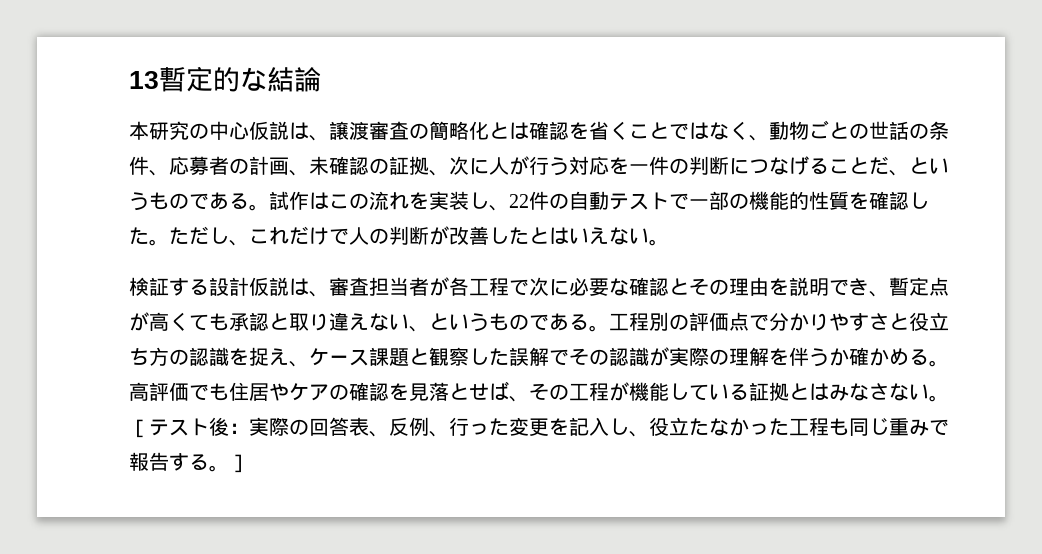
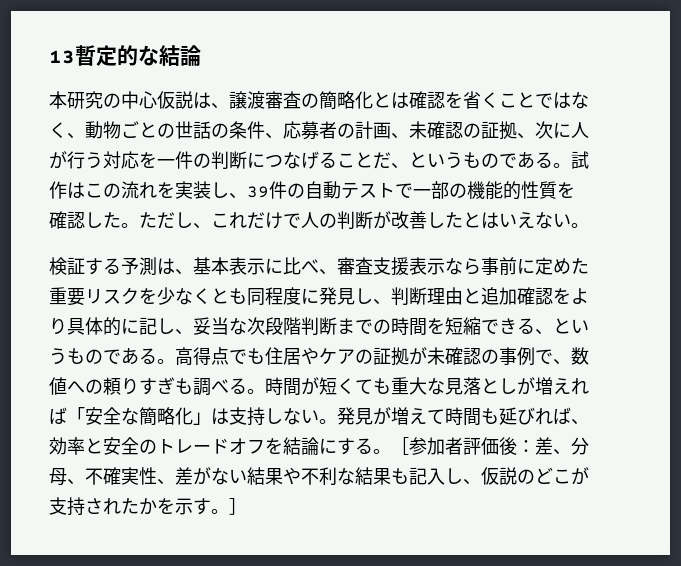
- 試作はこの流れを実装し、22件の自動テストで一部の機能的性質を確認した。
+ 試作はこの流れを実装し、39件の自動テストで一部の機能的性質を確認した。
- 検証する設計仮説は、審査担当者が各工程で次に必要な確認とその理由を説明でき、暫定点が高くても承認と取り違えない、というものである。工程別の評価点で分かりやすさと役立ち方の認識を捉え、ケース課題と観察した誤解でその認識が実際の理解を伴うか確かめる。高評価でも住居やケアの確認を見落とせば、その工程が機能している証拠とはみなさない。［テスト後：実際の回答表、反例、行った変更を記入し、役立たなかった工程も同じ重みで報告する。
+ 検証する予測は、基本表示に比べ、審査支援表示なら事前に定めた重要リスクを少なくとも同程度に発見し、判断理由と追加確認をより具体的に記し、妥当な次段階判断までの時間を短縮できる、というものである。高得点でも住居やケアの証拠が未確認の事例で、数値への頼りすぎも調べる。時間が短くても重大な見落としが増えれば「安全な簡略化」は支持しない。発見が増えて時間も延びれば、効率と安全のトレードオフを結論にする。［参加者評価後：差、分母、不確実性、差がない結果や不利な結果も記入し、仮説のどこが支持されたかを示す。

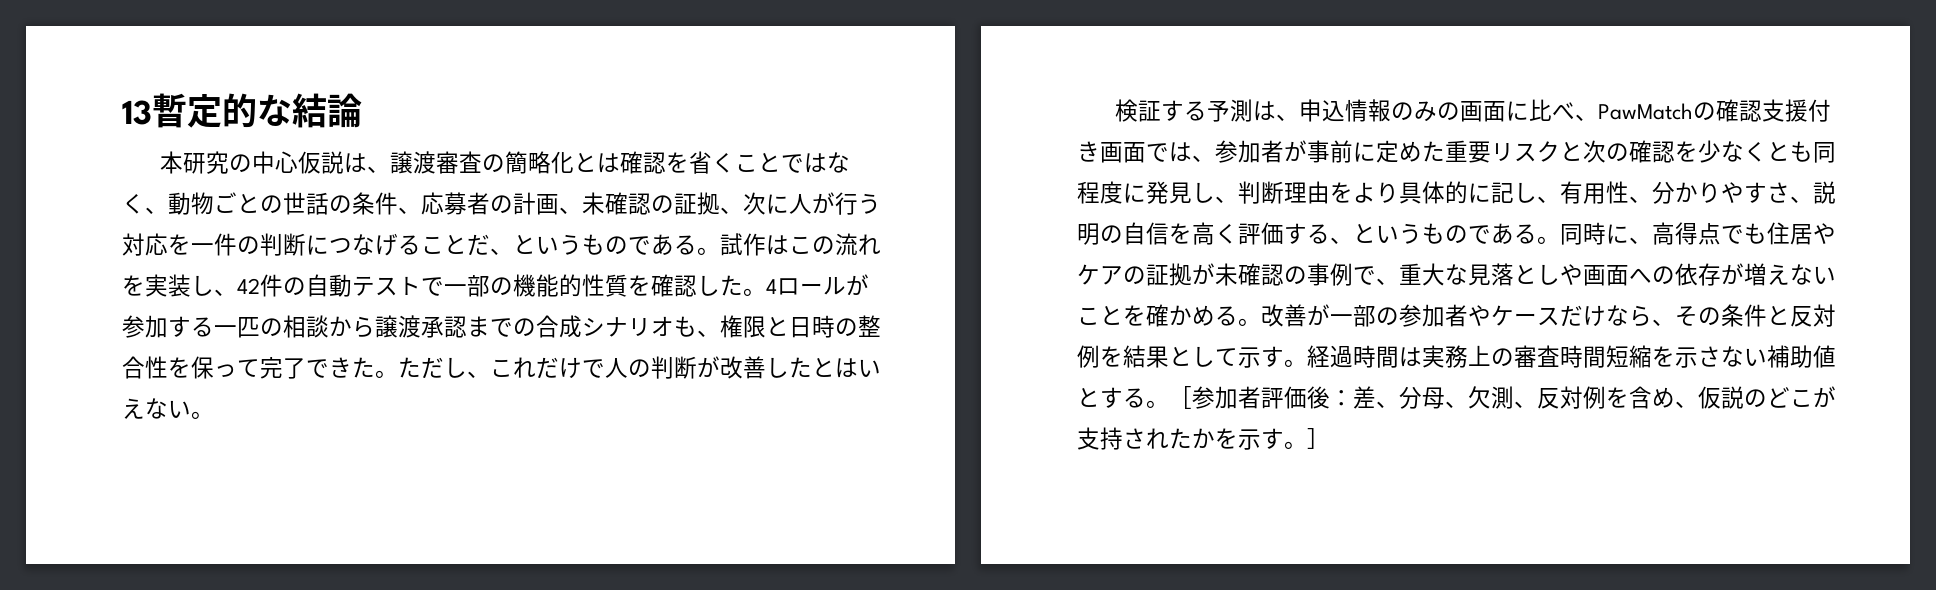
- 試作はこの流れを実装し、39件の自動テストで一部の機能的性質を確認した。
+ 試作はこの流れを実装し、42件の自動テストで一部の機能的性質を確認した。
+ 4ロールが参加する一匹の相談から譲渡承認までの合成シナリオも、権限と日時の整合性を保って完了できた。
- 検証する予測は、基本表示に比べ、審査支援表示なら事前に定めた重要リスクを少なくとも同程度に発見し、判断理由と追加確認をより具体的に記し、妥当な次段階判断までの時間を短縮できる、というものである。
+ 検証する予測は、申込情報のみの画面に比べ、PawMatchの確認支援付き画面では、参加者が事前に定めた重要リスクと次の確認を少なくとも同程度に発見し、判断理由をより具体的に記し、有用性、分かりやすさ、説明の自信を高く評価する、というものである。
- 高得点でも住居やケアの証拠が未確認の事例で、数値への頼りすぎも調べる。時間が短くても重大な見落としが増えれば「安全な簡略化」は支持しない。発見が増えて時間も延びれば、効率と安全のトレードオフを結論にする。
+ 同時に、高得点でも住居やケアの証拠が未確認の事例で、重大な見落としや画面への依存が増えないことを確かめる。改善が一部の参加者やケースだけなら、その条件と反対例を結果として示す。経過時間は実務上の審査時間短縮を示さない補助値とする。
- ［参加者評価後：差、分母、不確実性、差がない結果や不利な結果も記入し、仮説のどこが支持されたかを示す。
+ ［参加者評価後：差、分母、欠測、反対例を含め、仮説のどこが支持されたかを示す。

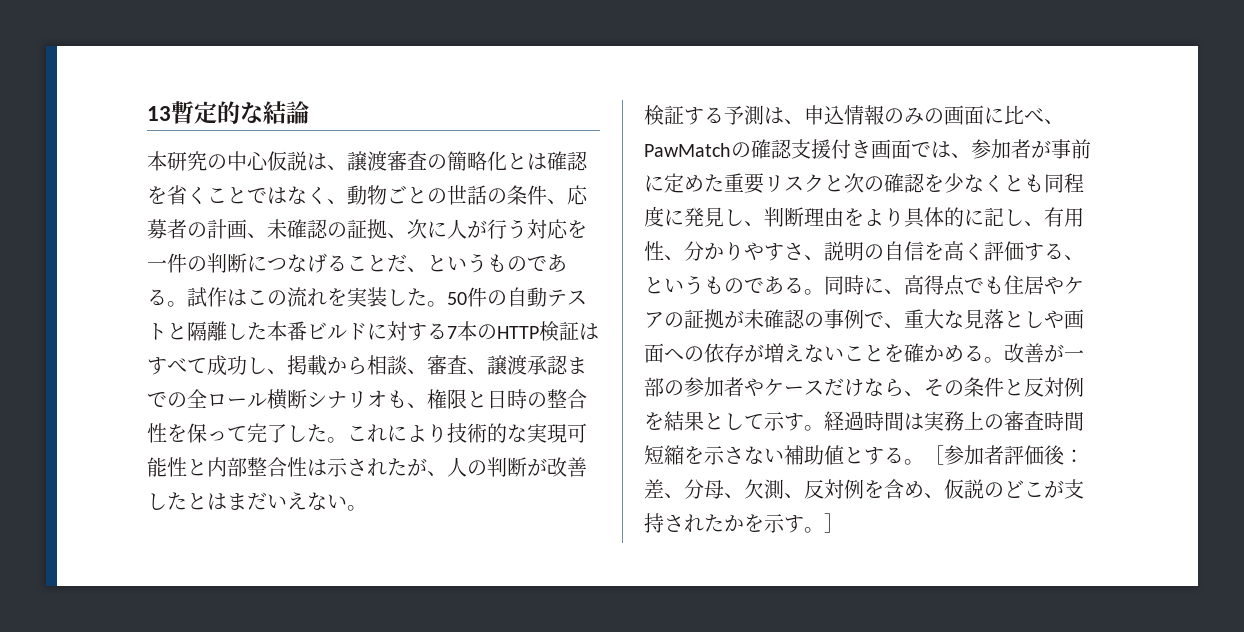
- 試作はこの流れを実装し、42件の自動テストで一部の機能的性質を確認した。4ロールが参加する一匹の相談から譲渡承認までの合成シナリオも、権限と日時の整合性を保って完了できた。ただし、これだけで人の判断が改善したとはいえない。
+ 試作はこの流れを実装した。50件の自動テストと隔離した本番ビルドに対する7本のHTTP検証はすべて成功し、掲載から相談、審査、譲渡承認までの全ロール横断シナリオも、権限と日時の整合性を保って完了した。これにより技術的な実現可能性と内部整合性は示されたが、人の判断が改善したとはまだいえない。

